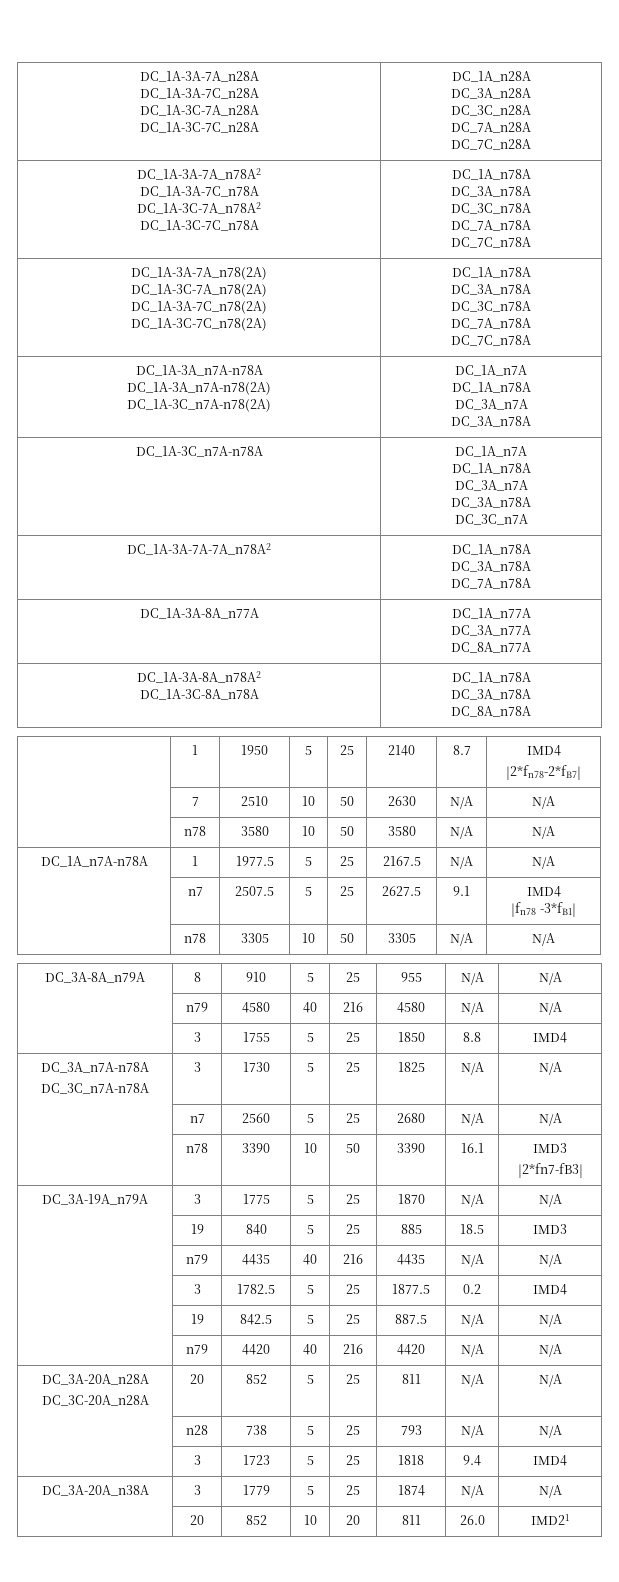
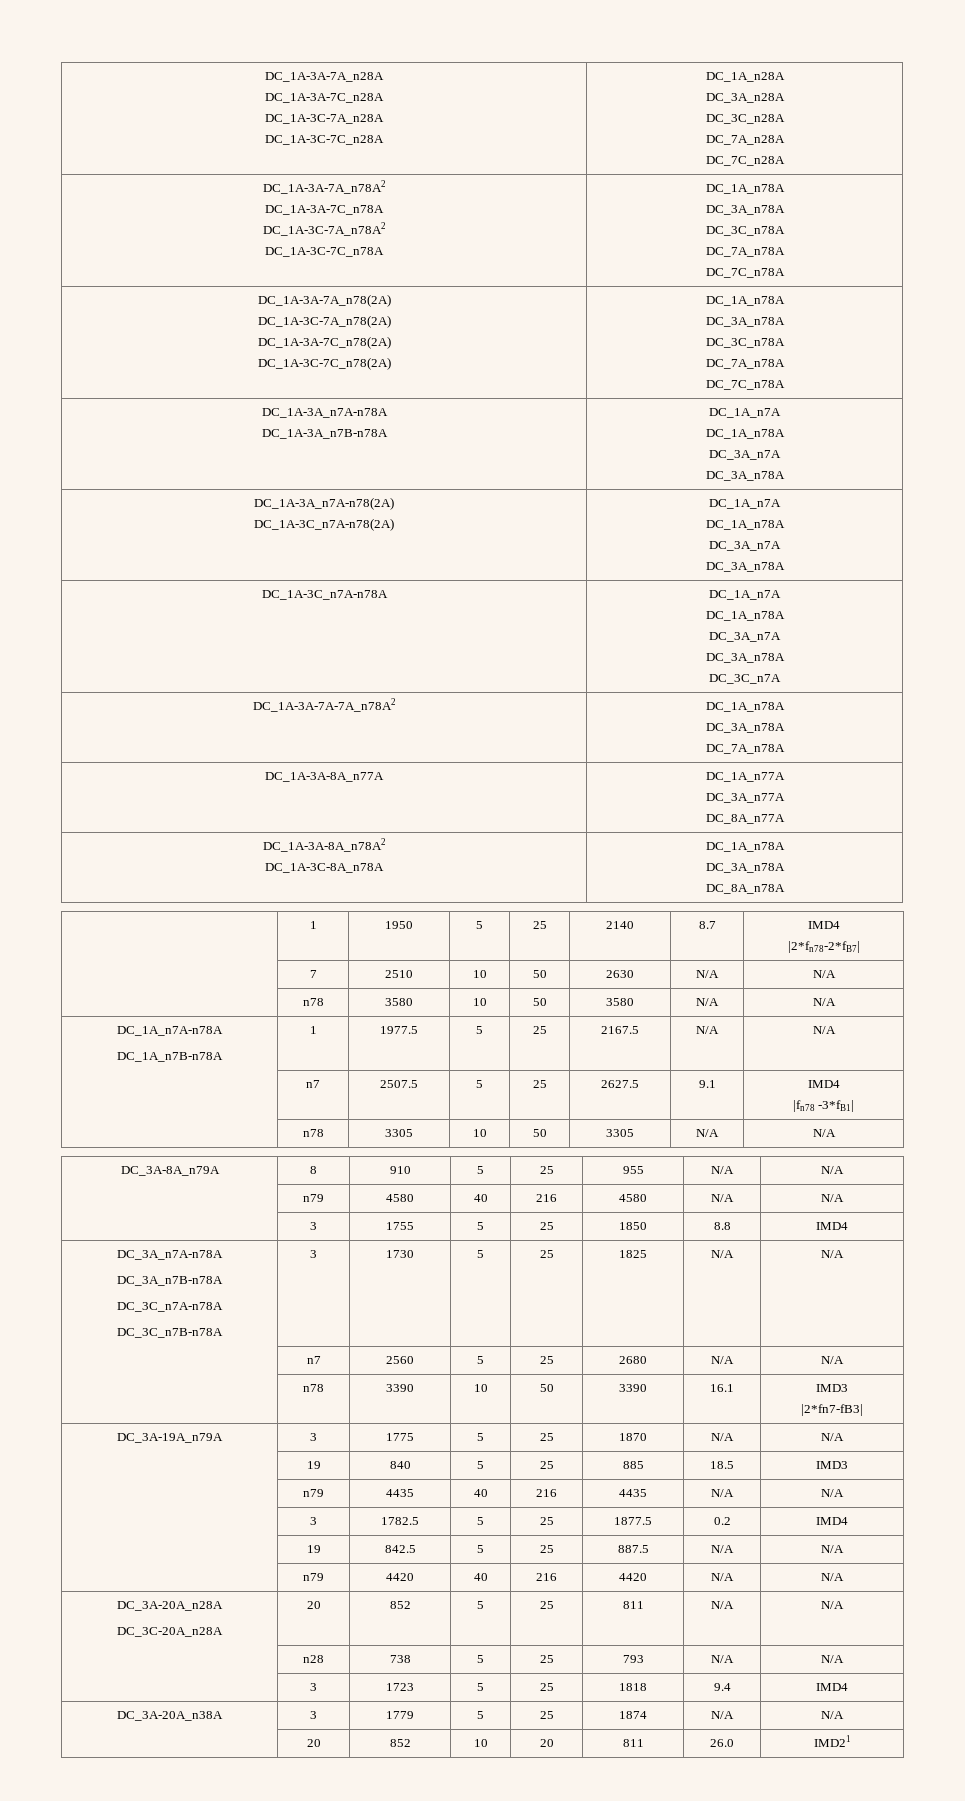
  DC_1A-3A_n7A-n78A
+ DC_1A-3A_n7B-n78A | DC_1A_n7A
+ DC_1A_n78A
+ DC_3A_n7A
+ DC_3A_n78A
- DC_1A_n7A-n78A | 1 | 1977.5 | 5 | 25 | 2167.5 | N/A | N/A
+ DC_1A_n7A-n78A
+ DC_1A_n7B-n78A | 1 | 1977.5 | 5 | 25 | 2167.5 | N/A | N/A
  DC_3A_n7A-n78A
- DC_3C_n7A-n78A | 3 | 1730 | 5 | 25 | 1825 | N/A | N/A
+ DC_3A_n7B-n78A
+ DC_3C_n7A-n78A
+ DC_3C_n7B-n78A | 3 | 1730 | 5 | 25 | 1825 | N/A | N/A

